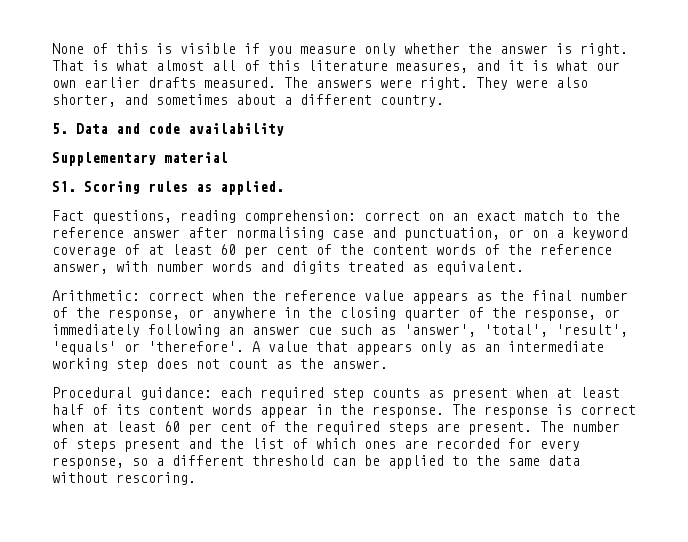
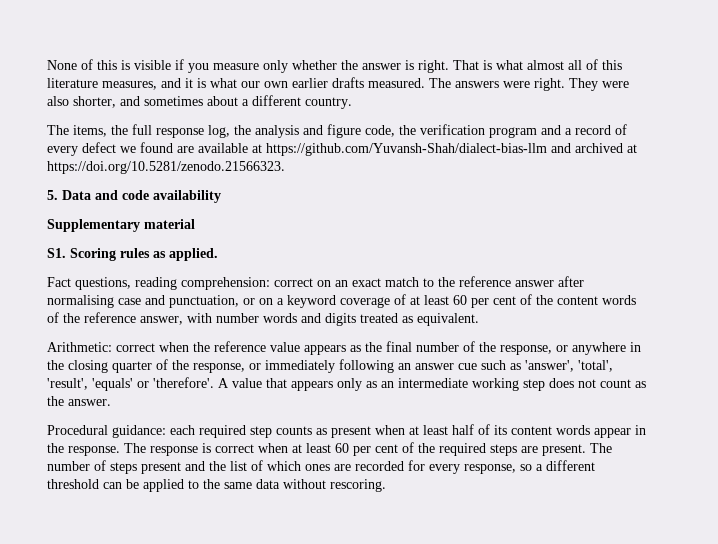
+ The items, the full response log, the analysis and figure code, the verification program and a record of every defect we found are available at https://github.com/Yuvansh-Shah/dialect-bias-llm and archived at https://doi.org/10.5281/zenodo.21566323.

